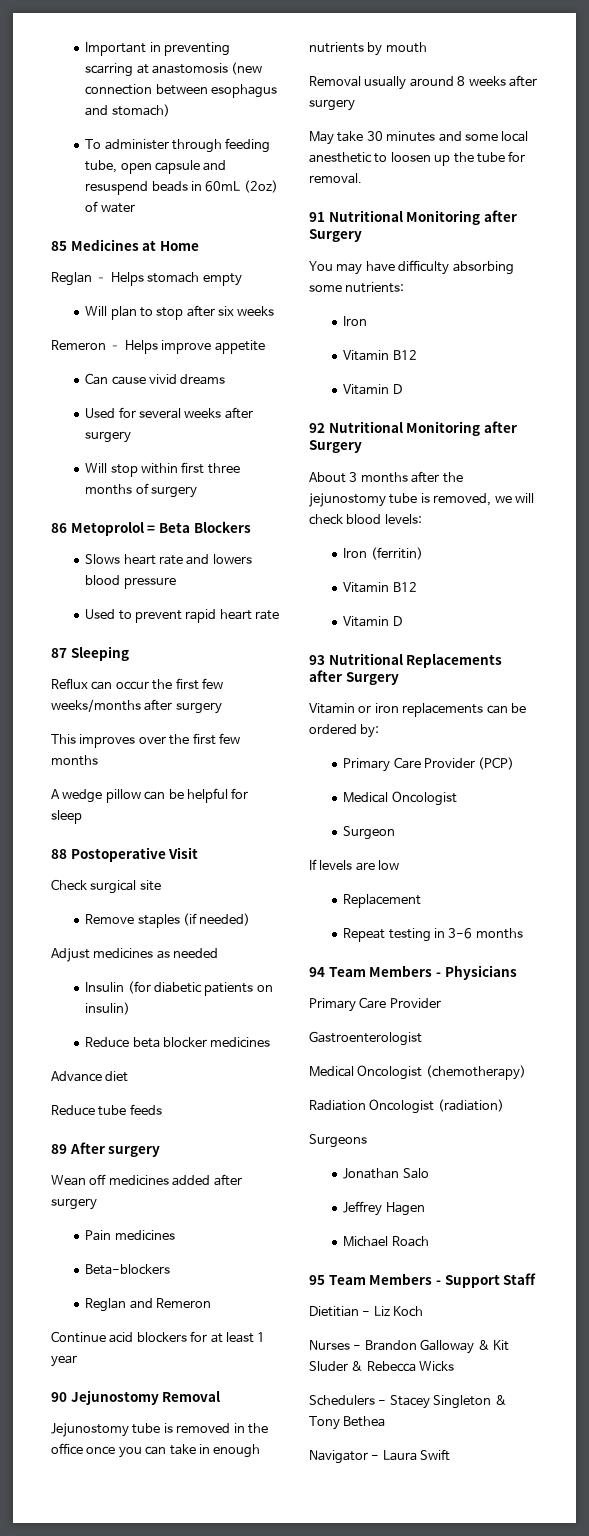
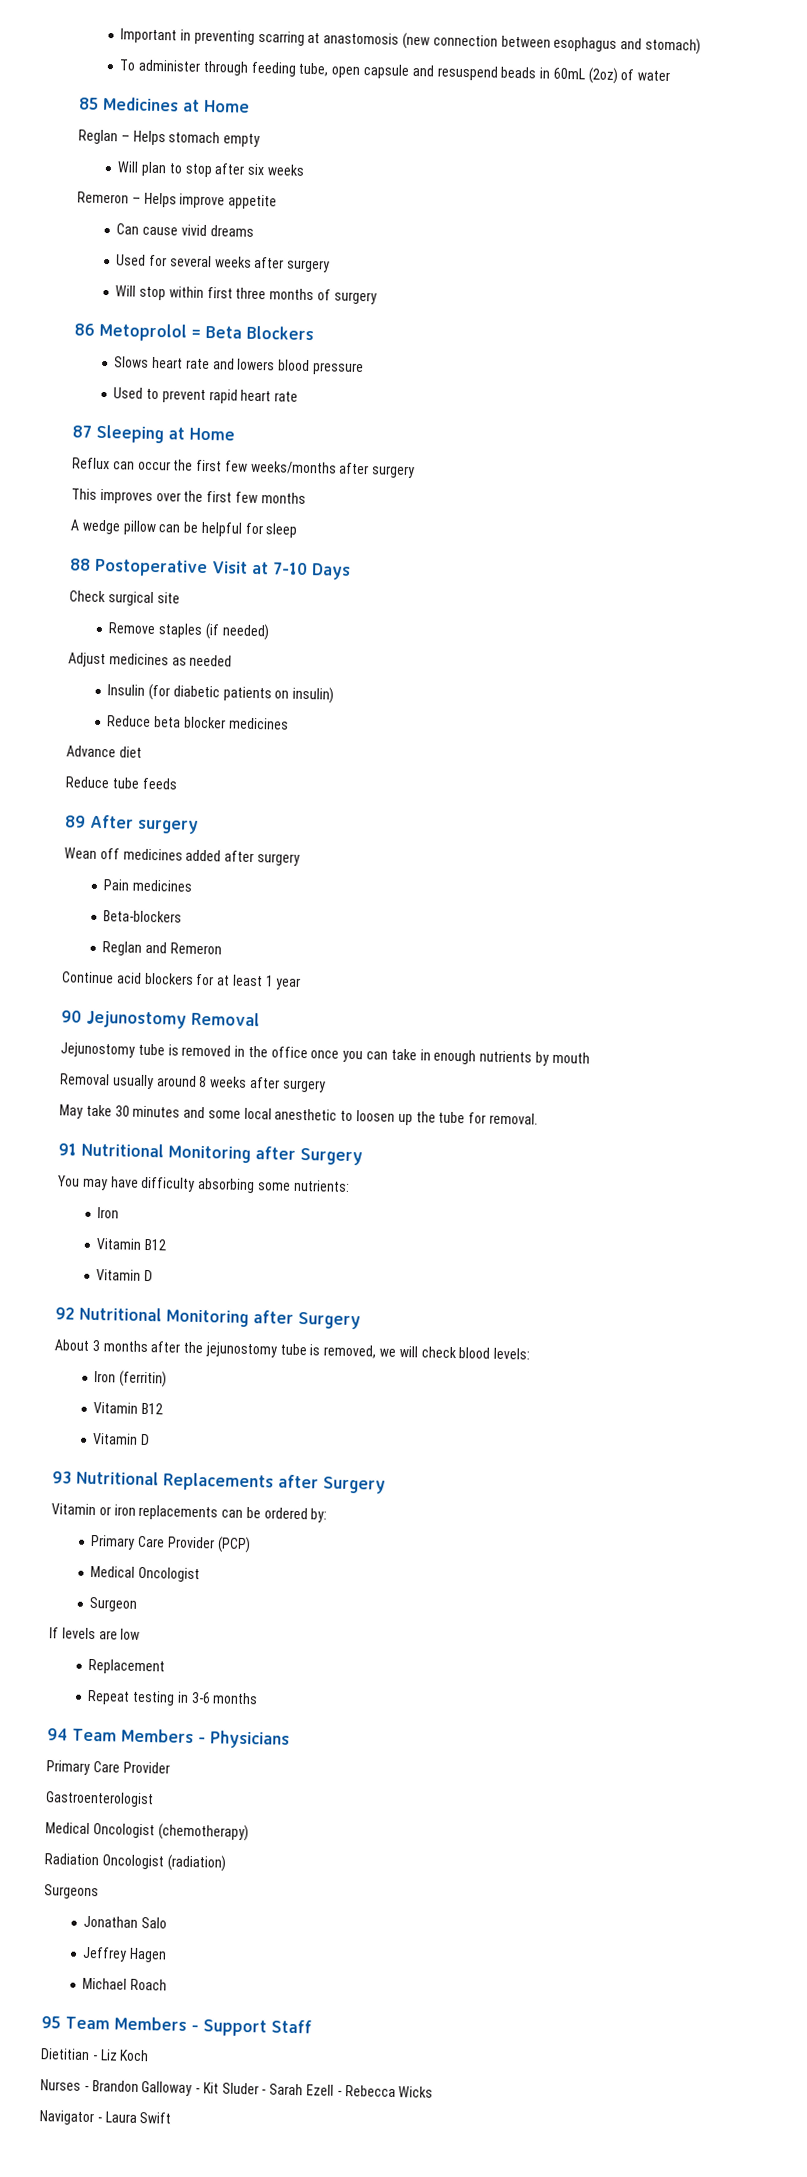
- 87 Sleeping
+ 87 Sleeping at Home
- 88 Postoperative Visit
+ 88 Postoperative Visit at 7-10 Days
- Nurses - Brandon Galloway & Kit Sluder & Rebecca Wicks
- Schedulers - Stacey Singleton & Tony Bethea
+ Nurses - Brandon Galloway - Kit Sluder - Sarah Ezell - Rebecca Wicks

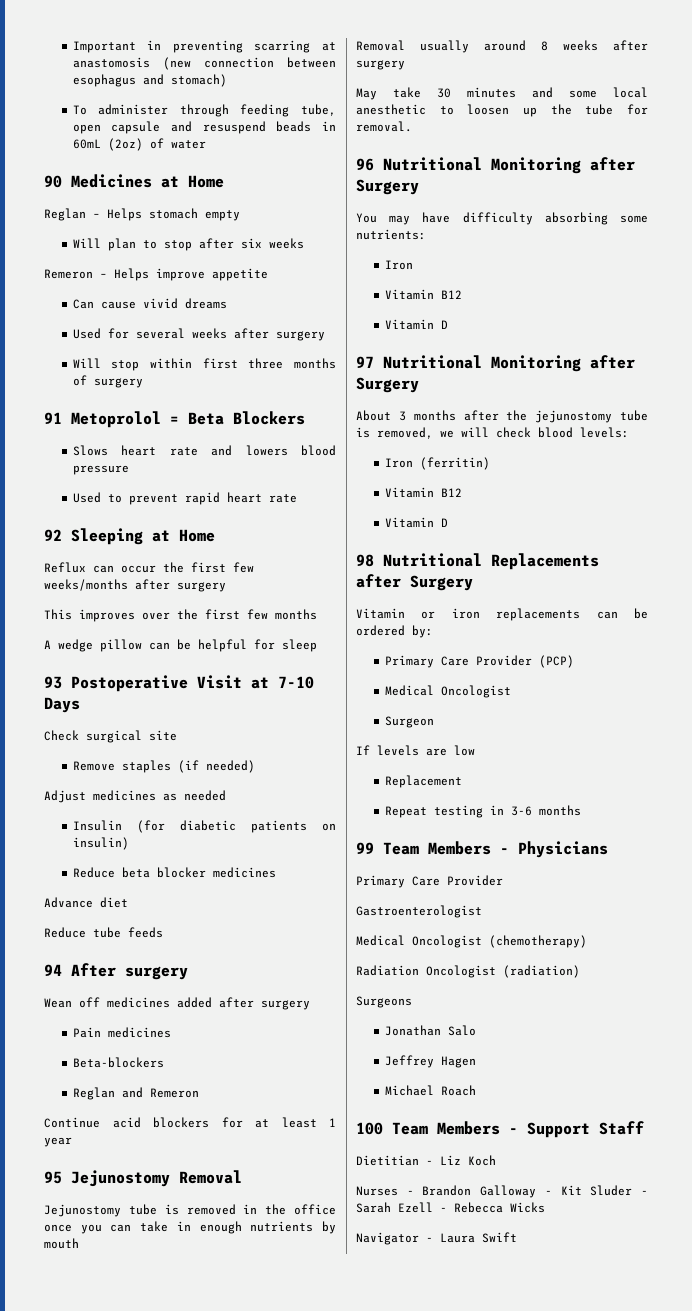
- 85 Medicines at Home
+ 90 Medicines at Home
- 86 Metoprolol = Beta Blockers
+ 91 Metoprolol = Beta Blockers
- 87 Sleeping at Home
+ 92 Sleeping at Home
- 88 Postoperative Visit at 7-10 Days
+ 93 Postoperative Visit at 7-10 Days
- 89 After surgery
+ 94 After surgery
- 90 Jejunostomy Removal
+ 95 Jejunostomy Removal
- 91 Nutritional Monitoring after Surgery
+ 96 Nutritional Monitoring after Surgery
- 92 Nutritional Monitoring after Surgery
+ 97 Nutritional Monitoring after Surgery
- 93 Nutritional Replacements after Surgery
+ 98 Nutritional Replacements after Surgery
- 94 Team Members - Physicians
+ 99 Team Members - Physicians
- 95 Team Members - Support Staff
+ 100 Team Members - Support Staff

